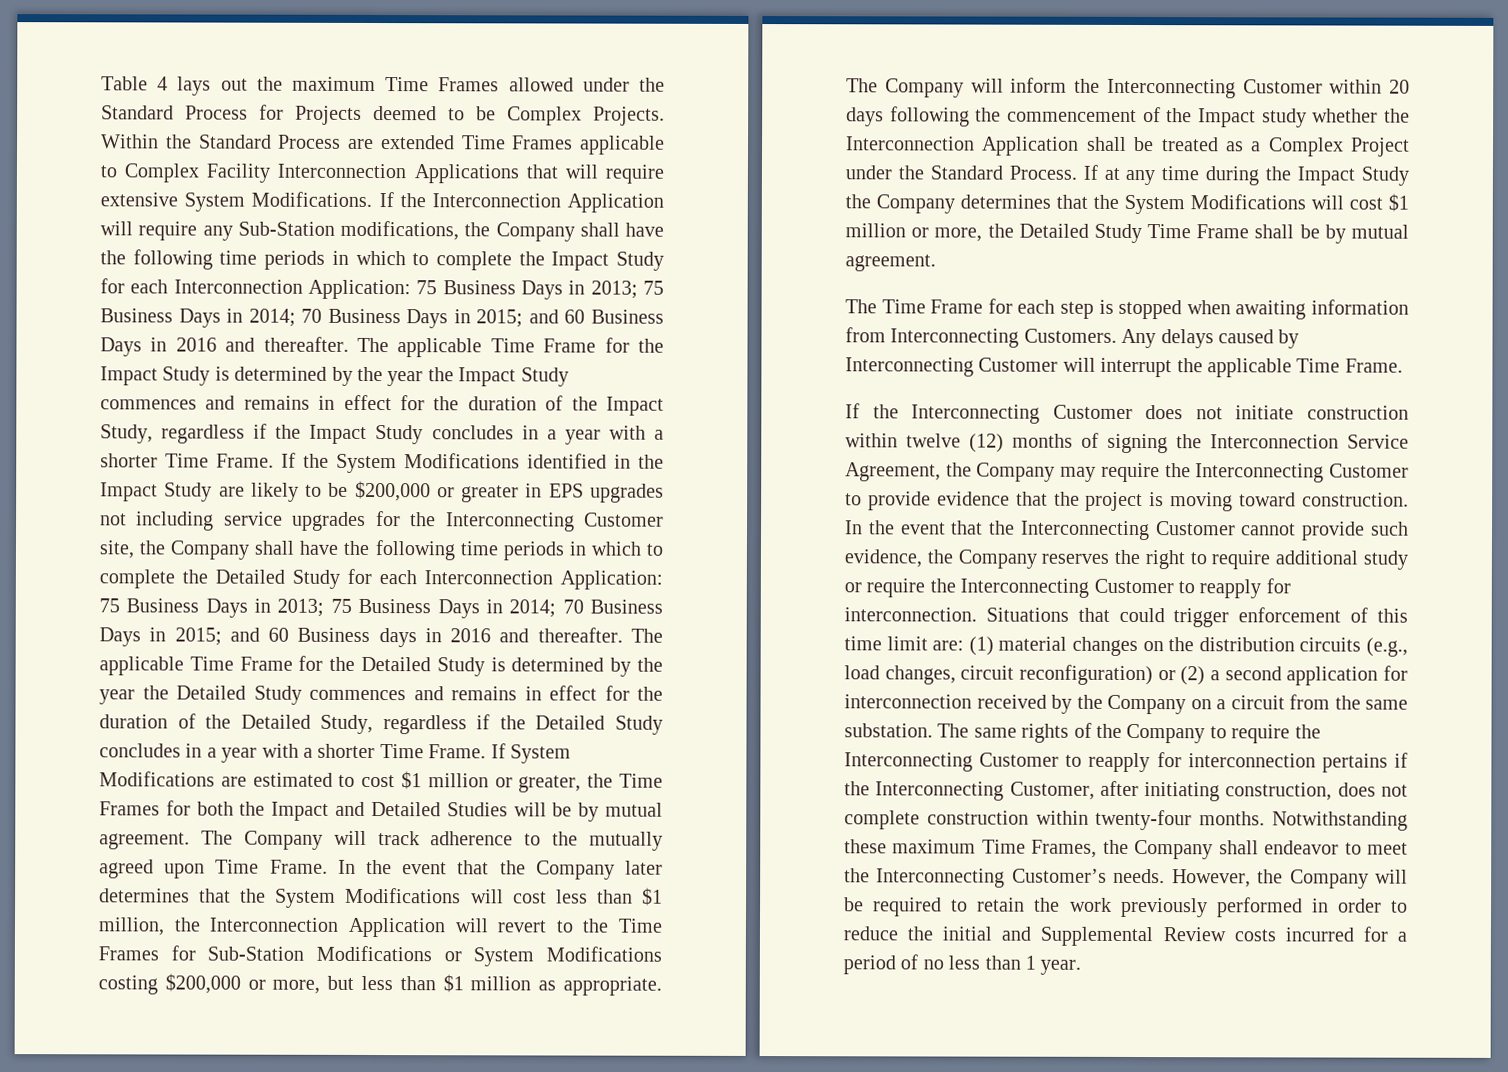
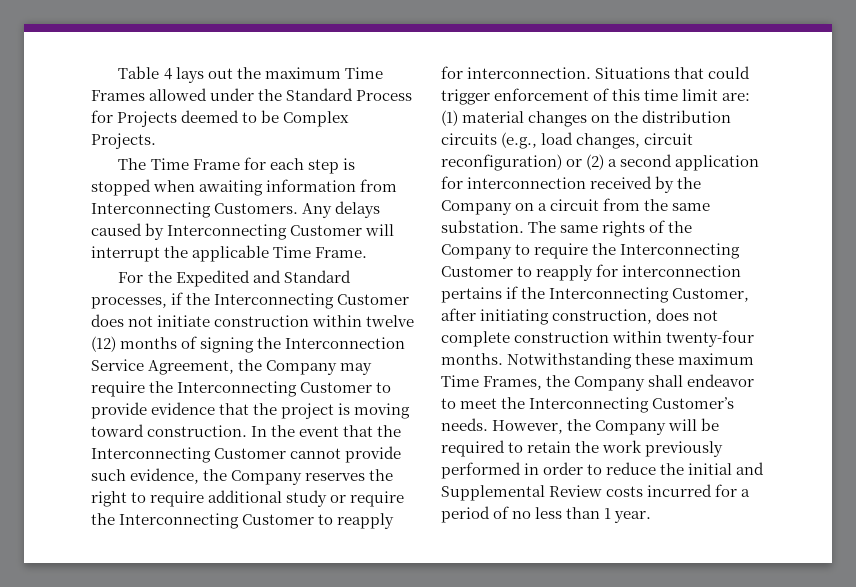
- Within the Standard Process are extended Time Frames applicable to Complex Facility Interconnection Applications that will require extensive System Modifications. If the Interconnection Application will require any Sub-Station modifications, the Company shall have the following time periods in which to complete the Impact Study for each Interconnection Application: 75 Business Days in 2013; 75 Business Days in 2014; 70 Business Days in 2015; and 60 Business Days in 2016 and thereafter. The applicable Time Frame for the Impact Study is determined by the year the Impact Study commences and remains in effect for the duration of the Impact Study, regardless if the Impact Study concludes in a year with a shorter Time Frame. If the System Modifications identified in the Impact Study are likely to be $200,000 or greater in EPS upgrades not including service upgrades for the Interconnecting Customer site, the Company shall have the following time periods in which to complete the Detailed Study for each Interconnection Application: 75 Business Days in 2013; 75 Business Days in 2014; 70 Business Days in 2015; and 60 Business days in 2016 and thereafter. The applicable Time Frame for the Detailed Study is determined by the year the Detailed Study commences and remains in effect for the duration of the Detailed Study, regardless if the Detailed Study concludes in a year with a shorter Time Frame. If System Modifications are estimated to cost $1 million or greater, the Time Frames for both the Impact and Detailed Studies will be by mutual agreement. The Company will track adherence to the mutually agreed upon Time Frame. In the event that the Company later determines that the System Modifications will cost less than $1 million, the Interconnection Application will revert to the Time Frames for Sub-Station Modifications or System Modifications costing $200,000 or more, but less than $1 million as appropriate. The Company will inform the Interconnecting Customer within 20 days following the commencement of the Impact study whether the Interconnection Application shall be treated as a Complex Project under the Standard Process. If at any time during the Impact Study the Company determines that the System Modifications will cost $1 million or more, the Detailed Study Time Frame shall be by mutual agreement.
- If the Interconnecting Customer does not initiate construction within twelve (12) months of signing the Interconnection Service Agreement, the Company may require the Interconnecting Customer to provide evidence that the project is moving toward construction.
+ For the Expedited and Standard processes, if the Interconnecting Customer does not initiate construction within twelve (12) months of signing the Interconnection Service Agreement, the Company may require the Interconnecting Customer to provide evidence that the project is moving toward construction.

